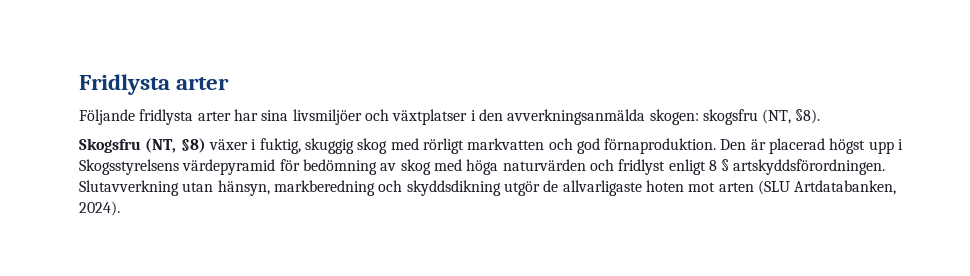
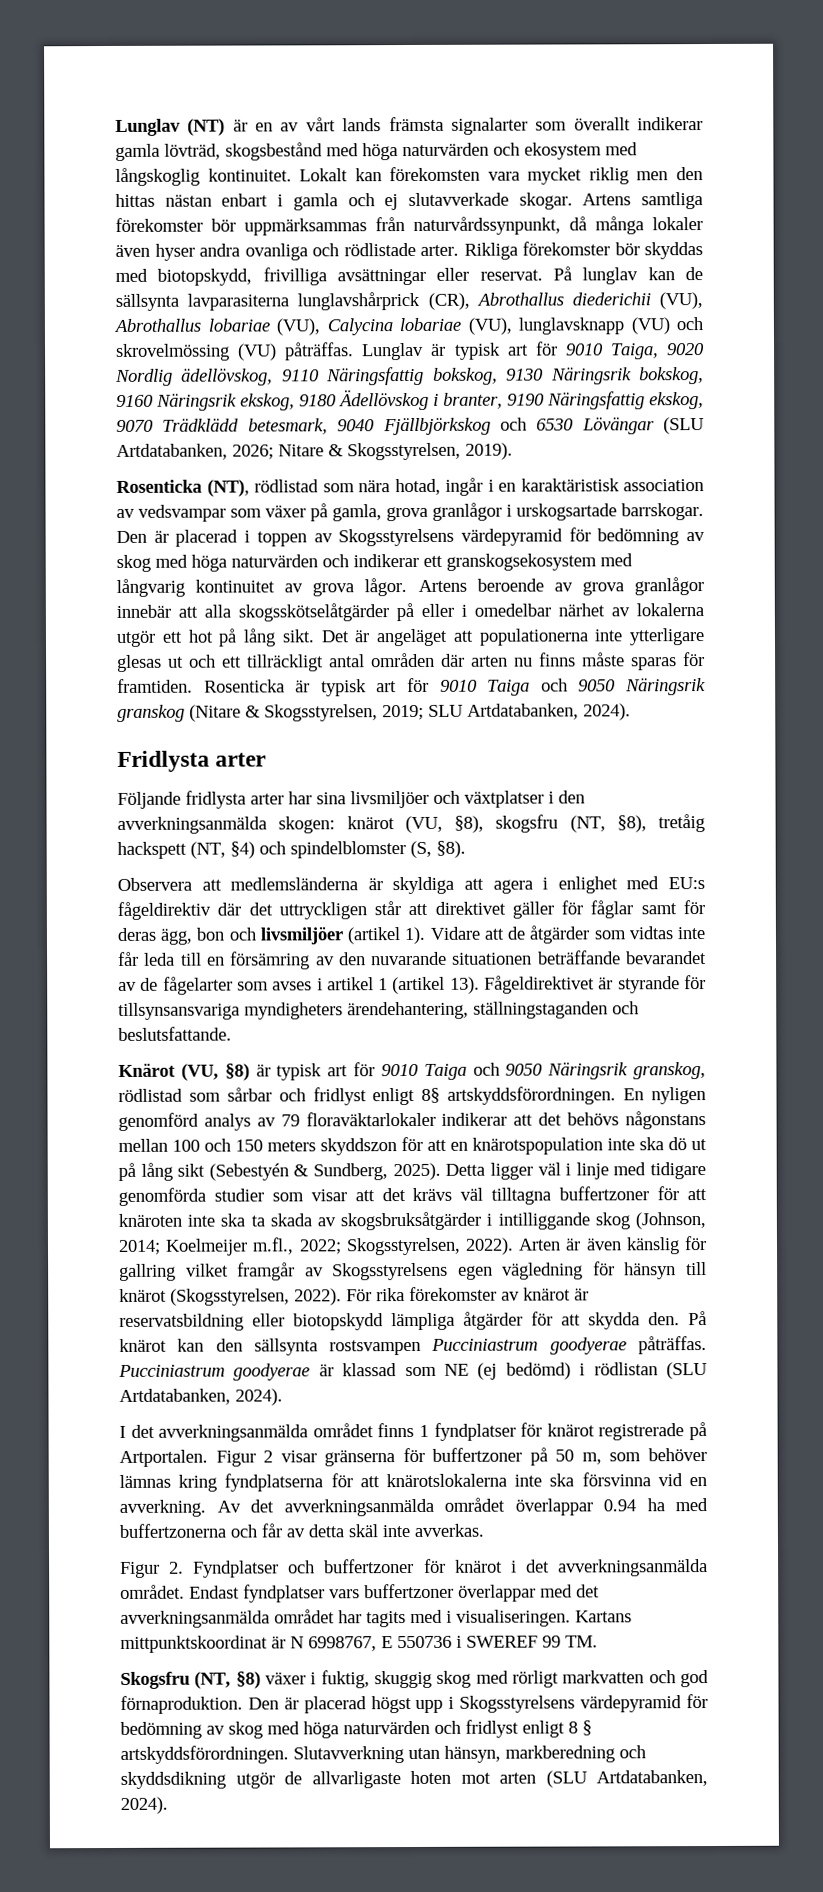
+ Lunglav (NT) är en av vårt lands främsta signalarter som överallt indikerar gamla lövträd, skogsbestånd med höga naturvärden och ekosystem med långskoglig kontinuitet. Lokalt kan förekomsten vara mycket riklig men den hittas nästan enbart i gamla och ej slutavverkade skogar. Artens samtliga förekomster bör uppmärksammas från naturvårdssynpunkt, då många lokaler även hyser andra ovanliga och rödlistade arter. Rikliga förekomster bör skyddas med biotopskydd, frivilliga avsättningar eller reservat. På lunglav kan de sällsynta lavparasiterna lunglavshårprick (CR), Abrothallus diederichii (VU), Abrothallus lobariae (VU), Calycina lobariae (VU), lunglavsknapp (VU) och skrovelmössing (VU) påträffas. Lunglav är typisk art för 9010 Taiga, 9020 Nordlig ädellövskog, 9110 Näringsfattig bokskog, 9130 Näringsrik bokskog, 9160 Näringsrik ekskog, 9180 Ädellövskog i branter, 9190 Näringsfattig ekskog, 9070 Trädklädd betesmark, 9040 Fjällbjörkskog och 6530 Lövängar (SLU Artdatabanken, 2026; Nitare & Skogsstyrelsen, 2019).
+ Rosenticka (NT), rödlistad som nära hotad, ingår i en karaktäristisk association av vedsvampar som växer på gamla, grova granlågor i urskogsartade barrskogar. Den är placerad i toppen av Skogsstyrelsens värdepyramid för bedömning av skog med höga naturvärden och indikerar ett granskogsekosystem med långvarig kontinuitet av grova lågor. Artens beroende av grova granlågor innebär att alla skogsskötselåtgärder på eller i omedelbar närhet av lokalerna utgör ett hot på lång sikt. Det är angeläget att populationerna inte ytterligare glesas ut och ett tillräckligt antal områden där arten nu finns måste sparas för framtiden. Rosenticka är typisk art för 9010 Taiga och 9050 Näringsrik granskog (Nitare & Skogsstyrelsen, 2019; SLU Artdatabanken, 2024).
- Följande fridlysta arter har sina livsmiljöer och växtplatser i den avverkningsanmälda skogen: skogsfru (NT, §8).
+ Följande fridlysta arter har sina livsmiljöer och växtplatser i den avverkningsanmälda skogen: knärot (VU, §8), skogsfru (NT, §8), tretåig hackspett (NT, §4) och spindelblomster (S, §8).
+ Observera att medlemsländerna är skyldiga att agera i enlighet med EU:s fågeldirektiv där det uttryckligen står att direktivet gäller för fåglar samt för deras ägg, bon och livsmiljöer (artikel 1). Vidare att de åtgärder som vidtas inte får leda till en försämring av den nuvarande situationen beträffande bevarandet av de fågelarter som avses i artikel 1 (artikel 13). Fågeldirektivet är styrande för tillsynsansvariga myndigheters ärendehantering, ställningstaganden och beslutsfattande.
+ Knärot (VU, §8) är typisk art för 9010 Taiga och 9050 Näringsrik granskog, rödlistad som sårbar och fridlyst enligt 8§ artskyddsförordningen. En nyligen genomförd analys av 79 floraväktarlokaler indikerar att det behövs någonstans mellan 100 och 150 meters skyddszon för att en knärotspopulation inte ska dö ut på lång sikt (Sebestyén & Sundberg, 2025). Detta ligger väl i linje med tidigare genomförda studier som visar att det krävs väl tilltagna buffertzoner för att knäroten inte ska ta skada av skogsbruksåtgärder i intilliggande skog (Johnson, 2014; Koelmeijer m.fl., 2022; Skogsstyrelsen, 2022). Arten är även känslig för gallring vilket framgår av Skogsstyrelsens egen vägledning för hänsyn till knärot (Skogsstyrelsen, 2022). För rika förekomster av knärot är reservatsbildning eller biotopskydd lämpliga åtgärder för att skydda den. På knärot kan den sällsynta rostsvampen Pucciniastrum goodyerae påträffas. Pucciniastrum goodyerae är klassad som NE (ej bedömd) i rödlistan (SLU Artdatabanken, 2024).
+ I det avverkningsanmälda området finns 1 fyndplatser för knärot registrerade på Artportalen. Figur 2 visar gränserna för buffertzoner på 50 m, som behöver lämnas kring fyndplatserna för att knärotslokalerna inte ska försvinna vid en avverkning. Av det avverkningsanmälda området överlappar 0.94 ha med buffertzonerna och får av detta skäl inte avverkas.
+ Figur 2. Fyndplatser och buffertzoner för knärot i det avverkningsanmälda området. Endast fyndplatser vars buffertzoner överlappar med det avverkningsanmälda området har tagits med i visualiseringen. Kartans mittpunktskoordinat är N 6998767, E 550736 i SWEREF 99 TM.

